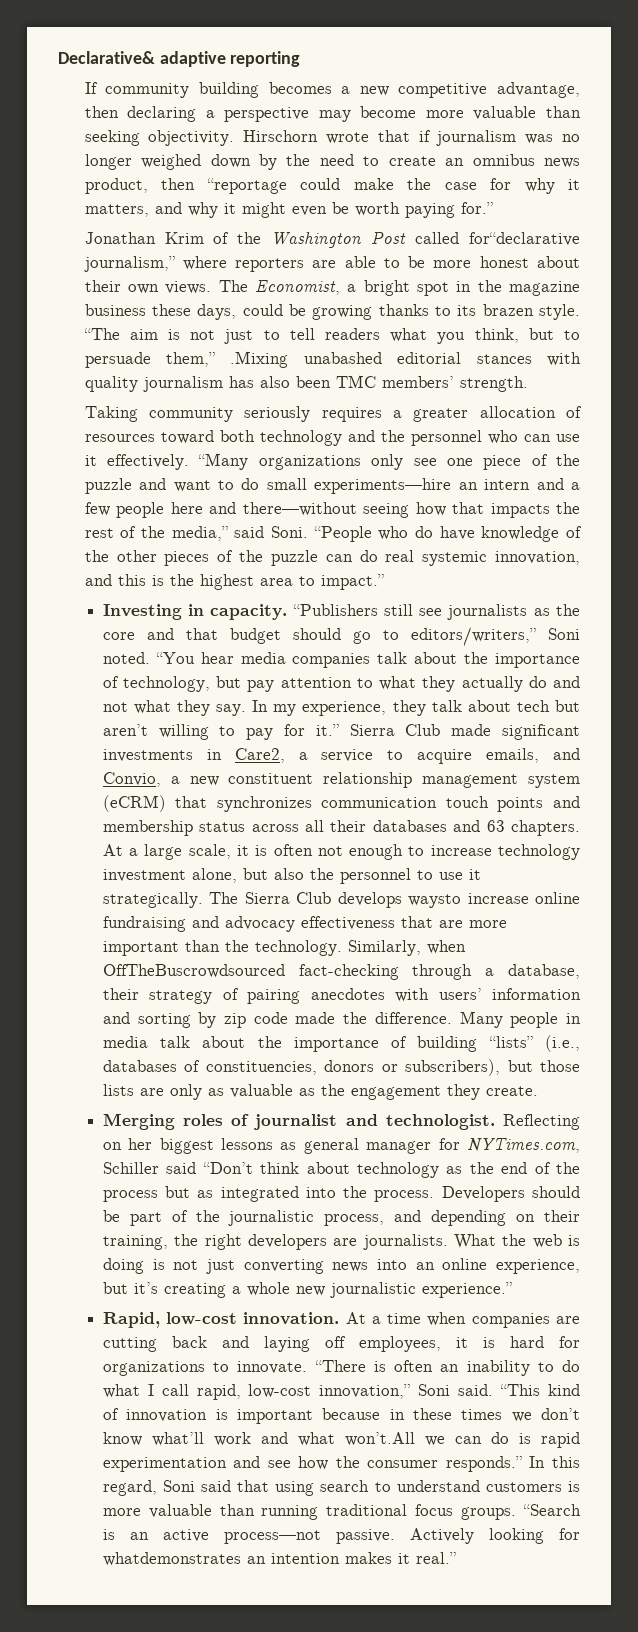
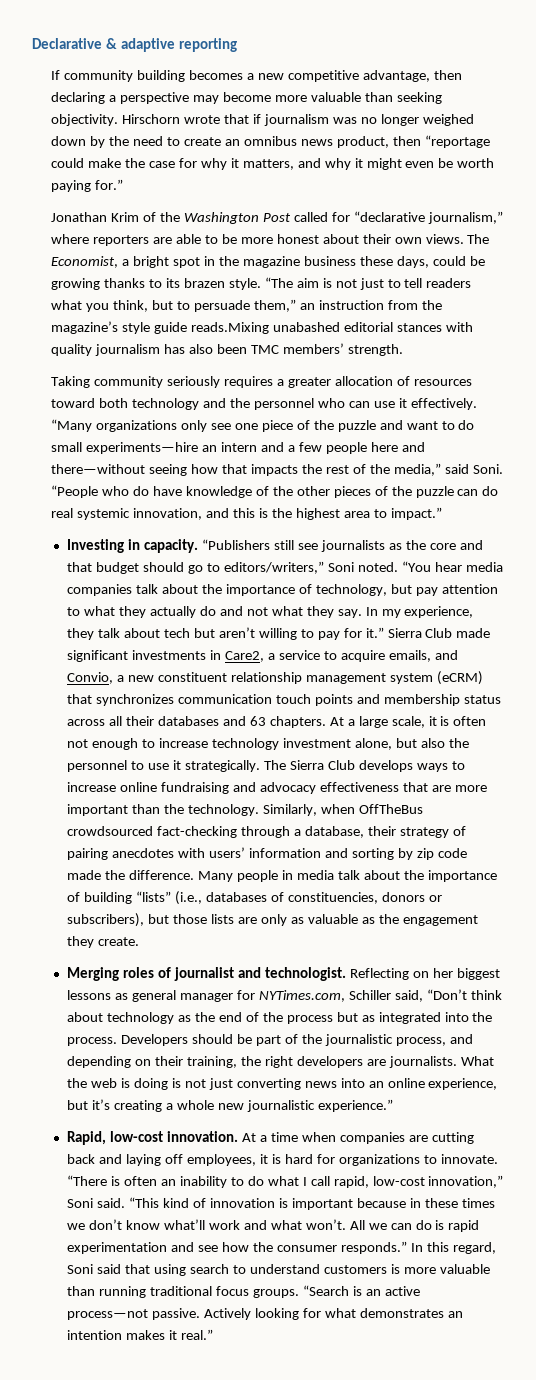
- Declarative& adaptive reporting
+ Declarative & adaptive reporting
- Jonathan Krim of the Washington Post called for“declarative journalism,” where reporters are able to be more honest about their own views.
+ Jonathan Krim of the Washington Post called for “declarative journalism,” where reporters are able to be more honest about their own views.
- “The aim is not just to tell readers what you think, but to persuade them,” .Mixing unabashed editorial stances with quality journalism has also been TMC members’ strength.
+ “The aim is not just to tell readers what you think, but to persuade them,” an instruction from the magazine’s style guide reads.Mixing unabashed editorial stances with quality journalism has also been TMC members’ strength.
- The Sierra Club develops waysto increase online fundraising and advocacy effectiveness that are more important than the technology.
+ The Sierra Club develops ways to increase online fundraising and advocacy effectiveness that are more important than the technology.
- Similarly, when OffTheBuscrowdsourced fact-checking through a database, their strategy of pairing anecdotes with users’ information and sorting by zip code made the difference.
+ Similarly, when OffTheBus crowdsourced fact-checking through a database, their strategy of pairing anecdotes with users’ information and sorting by zip code made the difference.
- Reflecting on her biggest lessons as general manager for NYTimes.com, Schiller said “Don’t think about technology as the end of the process but as integrated into the process.
+ Reflecting on her biggest lessons as general manager for NYTimes.com, Schiller said, “Don’t think about technology as the end of the process but as integrated into the process.
- “This kind of innovation is important because in these times we don’t know what’ll work and what won’t.All we can do is rapid experimentation and see how the consumer responds.”
+ “This kind of innovation is important because in these times we don’t know what’ll work and what won’t. All we can do is rapid experimentation and see how the consumer responds.”
- Actively looking for whatdemonstrates an intention makes it real.”
+ Actively looking for what demonstrates an intention makes it real.”

